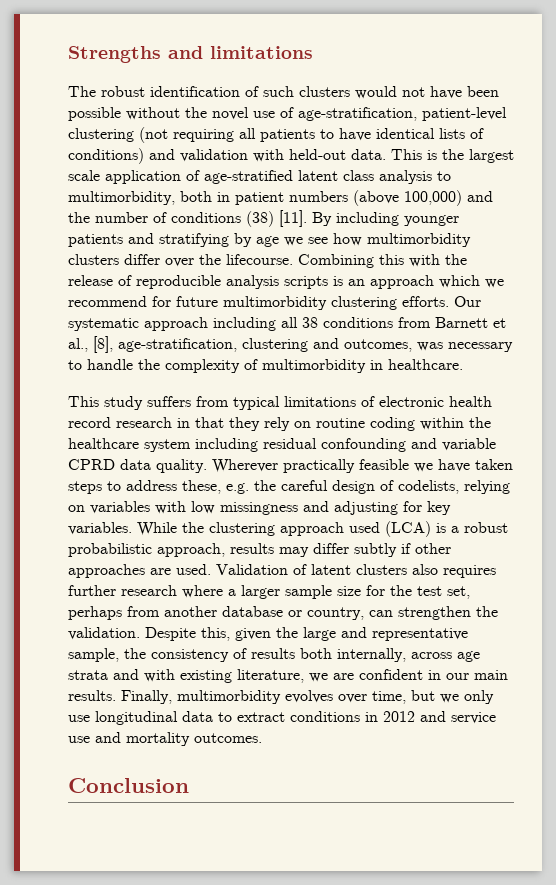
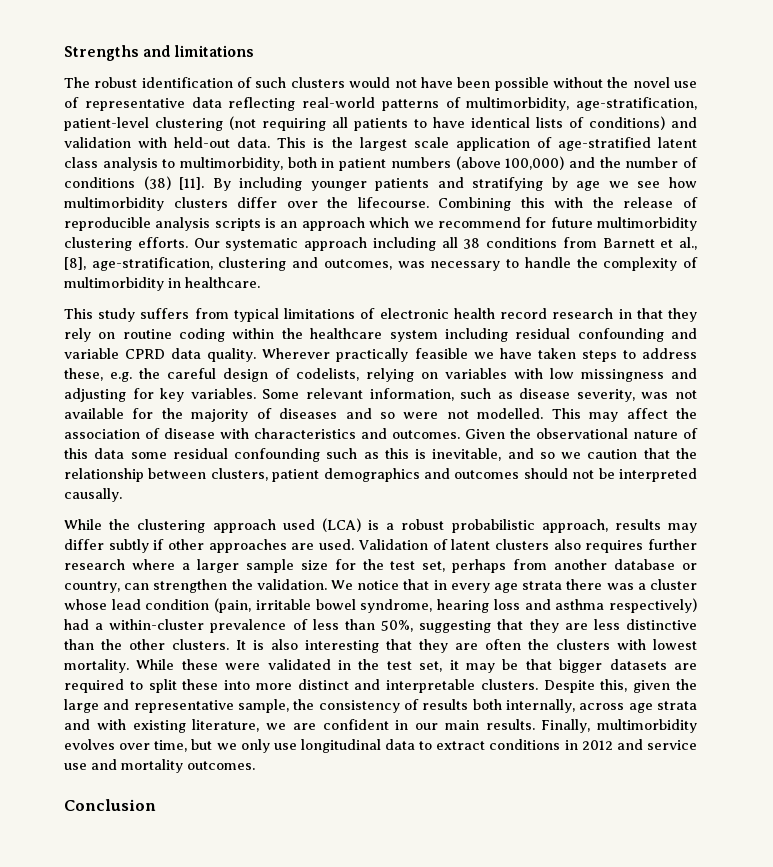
- The robust identification of such clusters would not have been possible without the novel use of age-stratification, patient-level clustering (not requiring all patients to have identical lists of conditions) and validation with held-out data.
+ The robust identification of such clusters would not have been possible without the novel use of representative data reflecting real-world patterns of multimorbidity, age-stratification, patient-level clustering (not requiring all patients to have identical lists of conditions) and validation with held-out data.
- Wherever practically feasible we have taken steps to address these, e.g. the careful design of codelists, relying on variables with low missingness and adjusting for key variables. While the clustering approach used (LCA) is a robust probabilistic approach, results may differ subtly if other approaches are used.
+ Wherever practically feasible we have taken steps to address these, e.g. the careful design of codelists, relying on variables with low missingness and adjusting for key variables. Some relevant information, such as disease severity, was not available for the majority of diseases and so were not modelled. This may affect the association of disease with characteristics and outcomes. Given the observational nature of this data some residual confounding such as this is inevitable, and so we caution that the relationship between clusters, patient demographics and outcomes should not be interpreted causally.
+ While the clustering approach used (LCA) is a robust probabilistic approach, results may differ subtly if other approaches are used.
+ We notice that in every age strata there was a cluster whose lead condition (pain, irritable bowel syndrome, hearing loss and asthma respectively) had a within-cluster prevalence of less than 50%, suggesting that they are less distinctive than the other clusters. It is also interesting that they are often the clusters with lowest mortality. While these were validated in the test set, it may be that bigger datasets are required to split these into more distinct and interpretable clusters.

